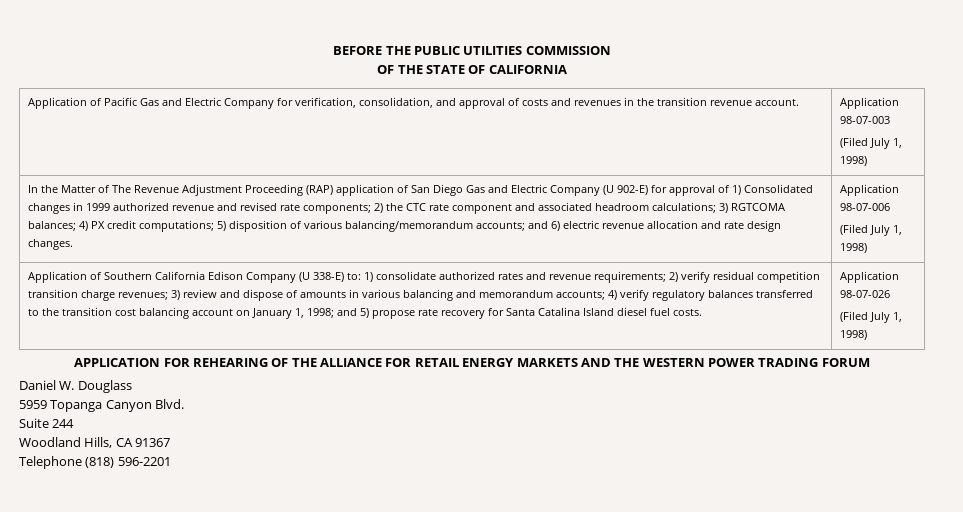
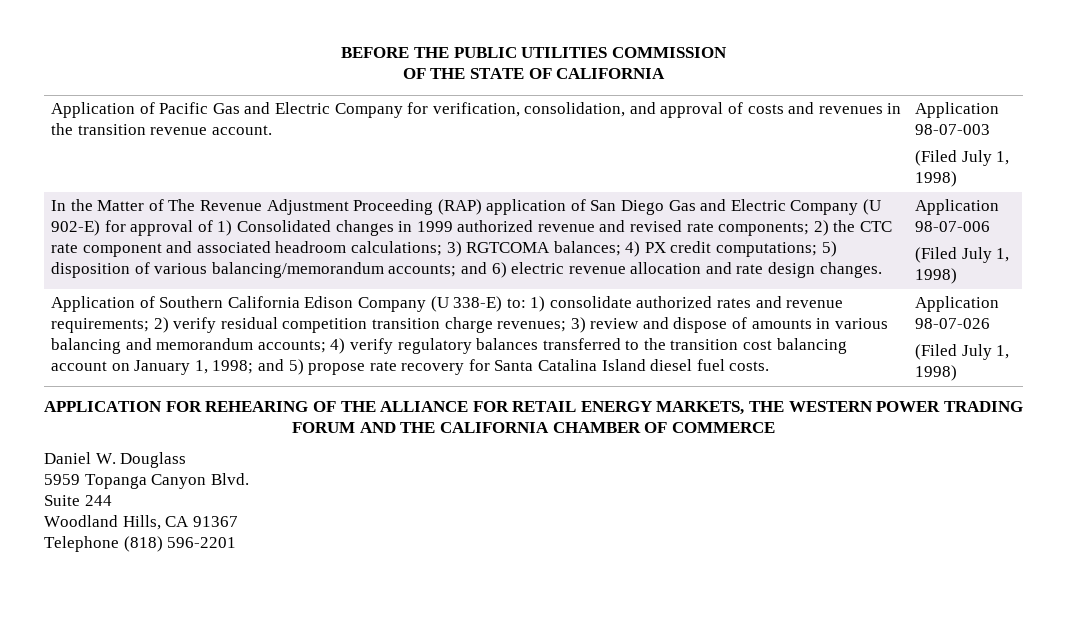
- APPLICATION FOR REHEARING OF THE ALLIANCE FOR RETAIL ENERGY MARKETS AND THE WESTERN POWER TRADING FORUM
+ APPLICATION FOR REHEARING OF THE ALLIANCE FOR RETAIL ENERGY MARKETS, THE WESTERN POWER TRADING FORUM AND THE CALIFORNIA CHAMBER OF COMMERCE

